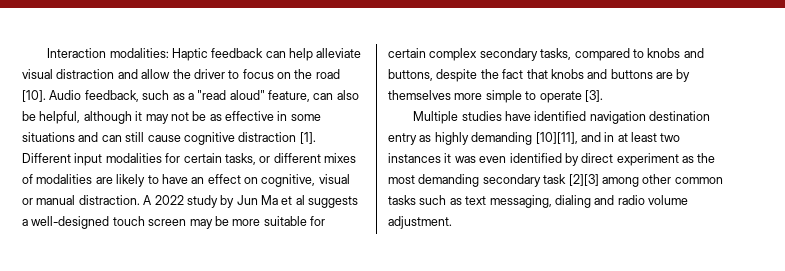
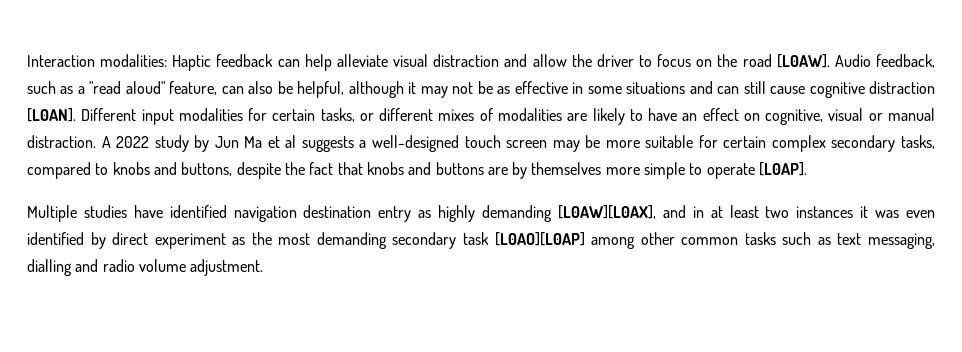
- Interaction modalities: Haptic feedback can help alleviate visual distraction and allow the driver to focus on the road [10].
+ Interaction modalities: Haptic feedback can help alleviate visual distraction and allow the driver to focus on the road [L0AW].
- Audio feedback, such as a "read aloud" feature, can also be helpful, although it may not be as effective in some situations and can still cause cognitive distraction [1].
+ Audio feedback, such as a "read aloud" feature, can also be helpful, although it may not be as effective in some situations and can still cause cognitive distraction [L0AN].
- A 2022 study by Jun Ma et al suggests a well-designed touch screen may be more suitable for certain complex secondary tasks, compared to knobs and buttons, despite the fact that knobs and buttons are by themselves more simple to operate [3].
+ A 2022 study by Jun Ma et al suggests a well-designed touch screen may be more suitable for certain complex secondary tasks, compared to knobs and buttons, despite the fact that knobs and buttons are by themselves more simple to operate [L0AP].
- Multiple studies have identified navigation destination entry as highly demanding [10][11], and in at least two instances it was even identified by direct experiment as the most demanding secondary task [2][3] among other common tasks such as text messaging, dialing and radio volume adjustment.
+ Multiple studies have identified navigation destination entry as highly demanding [L0AW][L0AX], and in at least two instances it was even identified by direct experiment as the most demanding secondary task [L0AO][L0AP] among other common tasks such as text messaging, dialling and radio volume adjustment.

